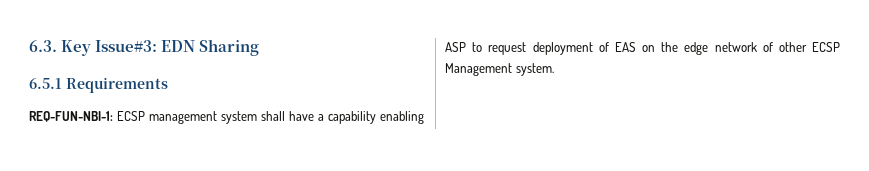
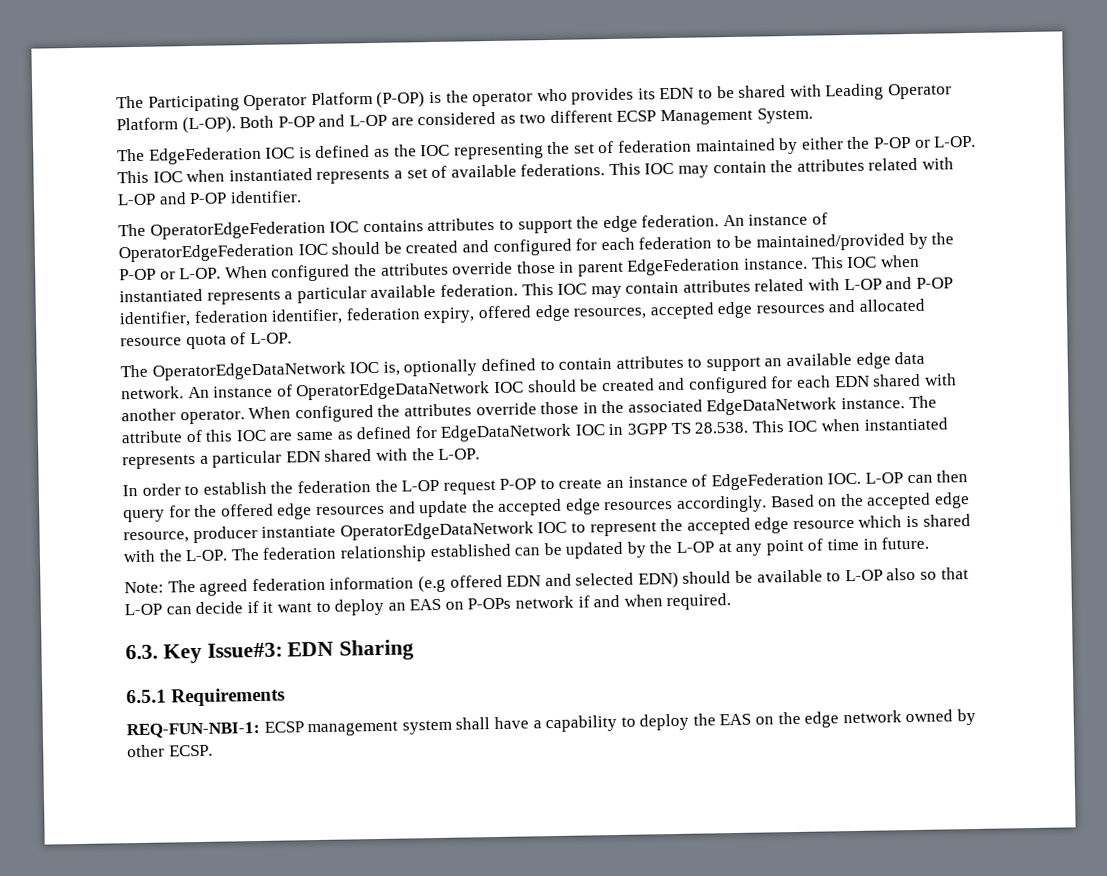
+ The Participating Operator Platform (P-OP) is the operator who provides its EDN to be shared with Leading Operator Platform (L-OP). Both P-OP and L-OP are considered as two different ECSP Management System.
+ The EdgeFederation IOC is defined as the IOC representing the set of federation maintained by either the P-OP or L-OP. This IOC when instantiated represents a set of available federations. This IOC may contain the attributes related with L-OP and P-OP identifier.
+ The OperatorEdgeFederation IOC contains attributes to support the edge federation. An instance of OperatorEdgeFederation IOC should be created and configured for each federation to be maintained/provided by the P-OP or L-OP. When configured the attributes override those in parent EdgeFederation instance. This IOC when instantiated represents a particular available federation. This IOC may contain attributes related with L-OP and P-OP identifier, federation identifier, federation expiry, offered edge resources, accepted edge resources and allocated resource quota of L-OP.
+ The OperatorEdgeDataNetwork IOC is, optionally defined to contain attributes to support an available edge data network. An instance of OperatorEdgeDataNetwork IOC should be created and configured for each EDN shared with another operator. When configured the attributes override those in the associated EdgeDataNetwork instance. The attribute of this IOC are same as defined for EdgeDataNetwork IOC in 3GPP TS 28.538. This IOC when instantiated represents a particular EDN shared with the L-OP.
+ In order to establish the federation the L-OP request P-OP to create an instance of EdgeFederation IOC. L-OP can then query for the offered edge resources and update the accepted edge resources accordingly. Based on the accepted edge resource, producer instantiate OperatorEdgeDataNetwork IOC to represent the accepted edge resource which is shared with the L-OP. The federation relationship established can be updated by the L-OP at any point of time in future.
+ Note: The agreed federation information (e.g offered EDN and selected EDN) should be available to L-OP also so that L-OP can decide if it want to deploy an EAS on P-OPs network if and when required.
- REQ-FUN-NBI-1: ECSP management system shall have a capability enabling ASP to request deployment of EAS on the edge network of other ECSP Management system.
+ REQ-FUN-NBI-1: ECSP management system shall have a capability to deploy the EAS on the edge network owned by other ECSP.

